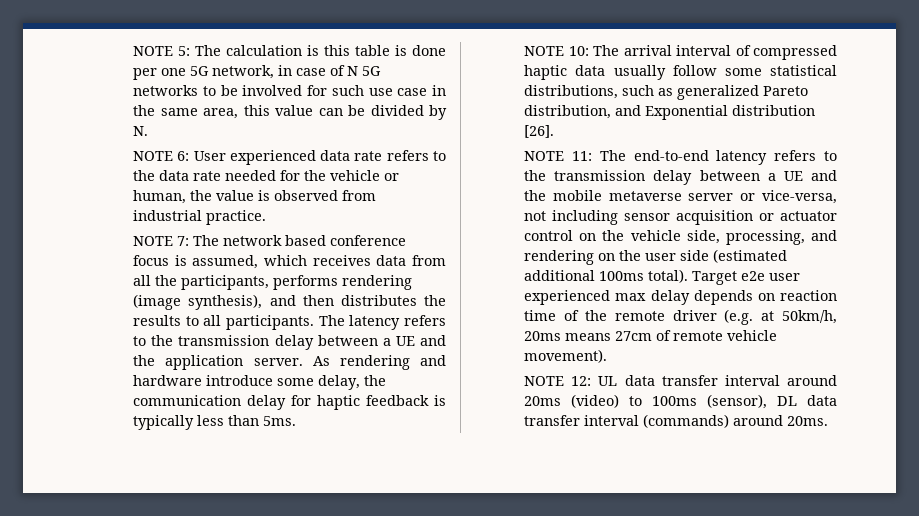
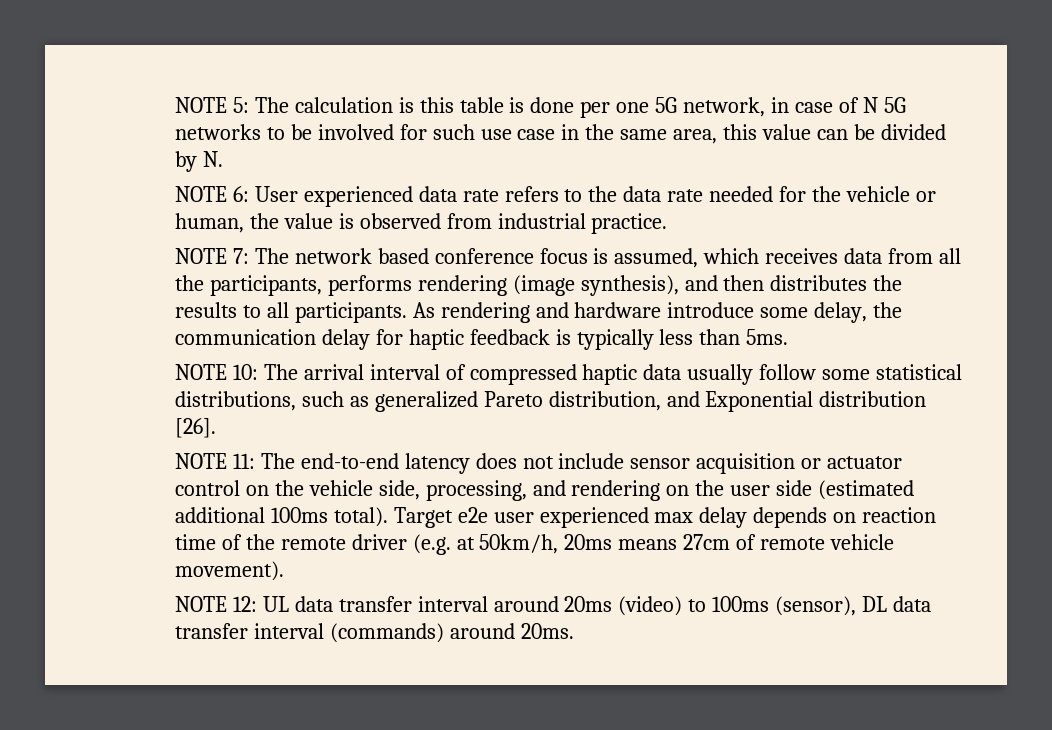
- The latency refers to the transmission delay between a UE and the application server.
- NOTE 11: The end-to-end latency refers to the transmission delay between a UE and the mobile metaverse server or vice-versa, not including sensor acquisition or actuator control on the vehicle side, processing, and rendering on the user side (estimated additional 100ms total).
+ NOTE 11: The end-to-end latency does not include sensor acquisition or actuator control on the vehicle side, processing, and rendering on the user side (estimated additional 100ms total).

